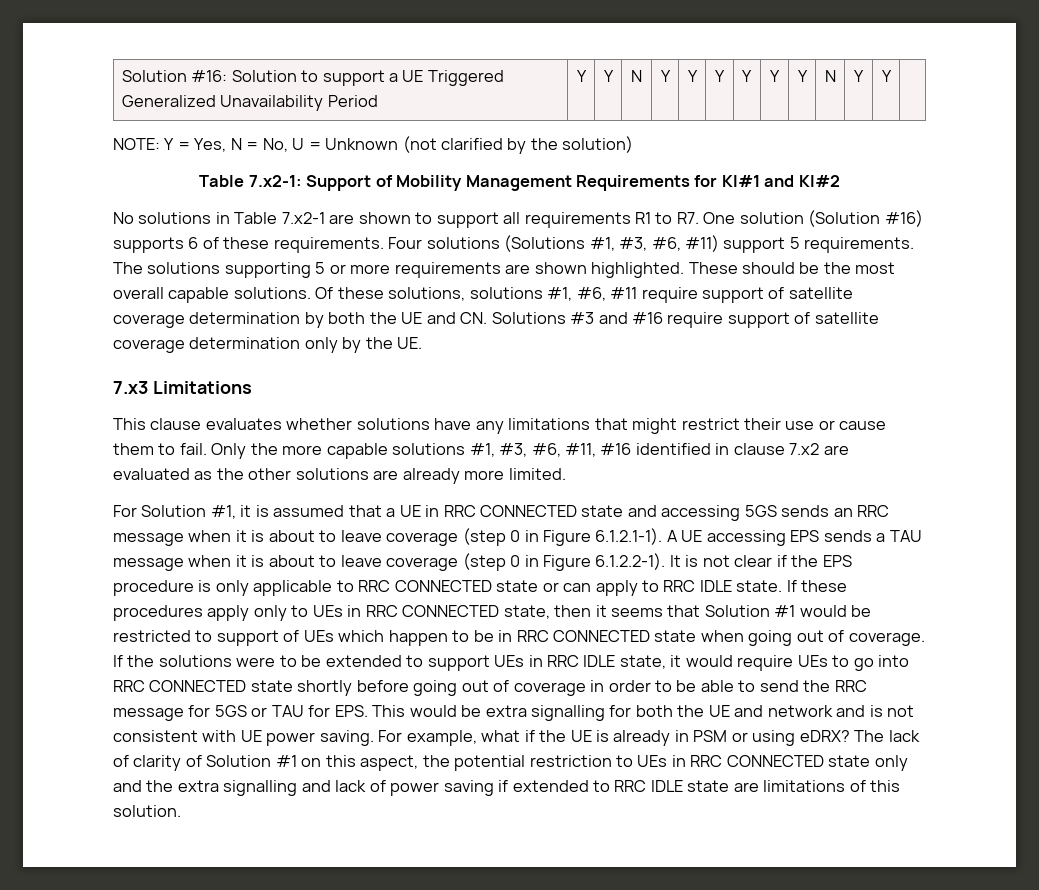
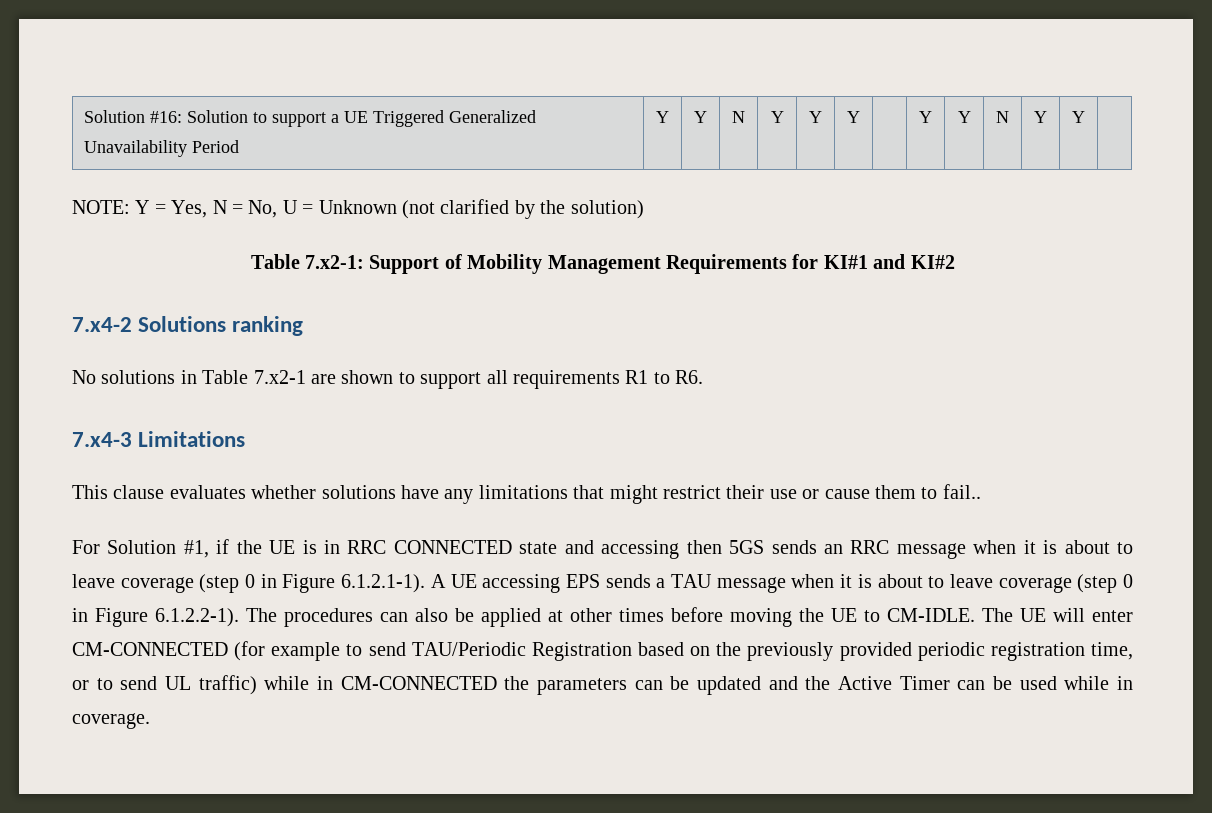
- Solution #16: Solution to support a UE Triggered Generalized Unavailability Period | Y | Y | N | Y | Y | Y | Y | Y | Y | N | Y | Y |
+ Solution #16: Solution to support a UE Triggered Generalized Unavailability Period | Y | Y | N | Y | Y | Y | | Y | Y | N | Y | Y |
+ 7.x4-2 Solutions ranking
- No solutions in Table 7.x2-1 are shown to support all requirements R1 to R7. One solution (Solution #16) supports 6 of these requirements. Four solutions (Solutions #1, #3, #6, #11) support 5 requirements. The solutions supporting 5 or more requirements are shown highlighted. These should be the most overall capable solutions. Of these solutions, solutions #1, #6, #11 require support of satellite coverage determination by both the UE and CN. Solutions #3 and #16 require support of satellite coverage determination only by the UE.
- 7.x3 Limitations
+ No solutions in Table 7.x2-1 are shown to support all requirements R1 to R6.
+ 7.x4-3 Limitations
- This clause evaluates whether solutions have any limitations that might restrict their use or cause them to fail. Only the more capable solutions #1, #3, #6, #11, #16 identified in clause 7.x2 are evaluated as the other solutions are already more limited.
- For Solution #1, it is assumed that a UE in RRC CONNECTED state and accessing 5GS sends an RRC message when it is about to leave coverage (step 0 in Figure 6.1.2.1-1). A UE accessing EPS sends a TAU message when it is about to leave coverage (step 0 in Figure 6.1.2.2-1). It is not clear if the EPS procedure is only applicable to RRC CONNECTED state or can apply to RRC IDLE state. If these procedures apply only to UEs in RRC CONNECTED state, then it seems that Solution #1 would be restricted to support of UEs which happen to be in RRC CONNECTED state when going out of coverage. If the solutions were to be extended to support UEs in RRC IDLE state, it would require UEs to go into RRC CONNECTED state shortly before going out of coverage in order to be able to send the RRC message for 5GS or TAU for EPS. This would be extra signalling for both the UE and network and is not consistent with UE power saving. For example, what if the UE is already in PSM or using eDRX? The lack of clarity of Solution #1 on this aspect, the potential restriction to UEs in RRC CONNECTED state only and the extra signalling and lack of power saving if extended to RRC IDLE state are limitations of this solution.
+ This clause evaluates whether solutions have any limitations that might restrict their use or cause them to fail..
+ For Solution #1, if the UE is in RRC CONNECTED state and accessing then 5GS sends an RRC message when it is about to leave coverage (step 0 in Figure 6.1.2.1-1). A UE accessing EPS sends a TAU message when it is about to leave coverage (step 0 in Figure 6.1.2.2-1). The procedures can also be applied at other times before moving the UE to CM-IDLE. The UE will enter CM-CONNECTED (for example to send TAU/Periodic Registration based on the previously provided periodic registration time, or to send UL traffic) while in CM-CONNECTED the parameters can be updated and the Active Timer can be used while in coverage.

